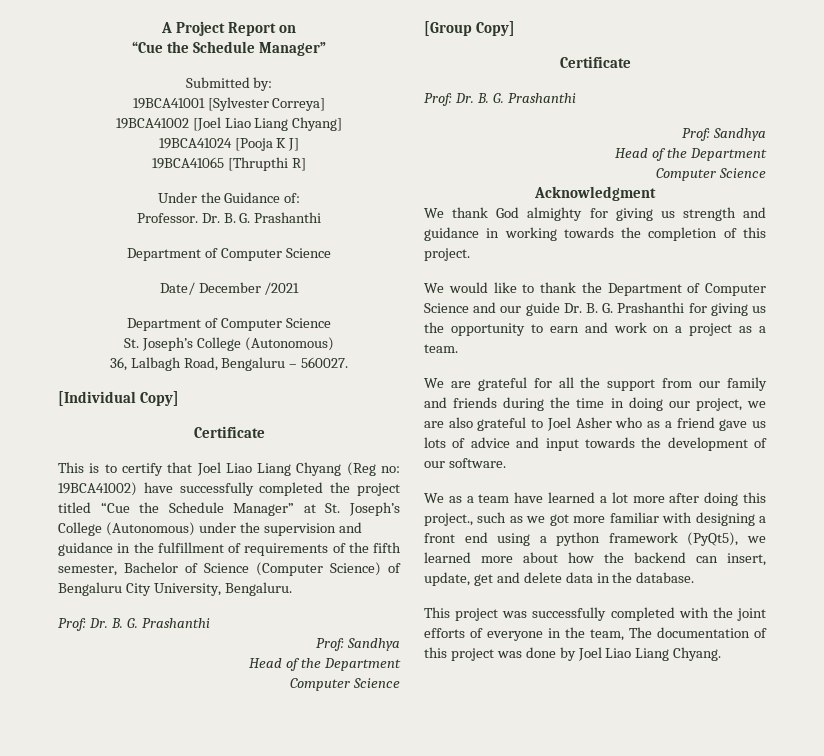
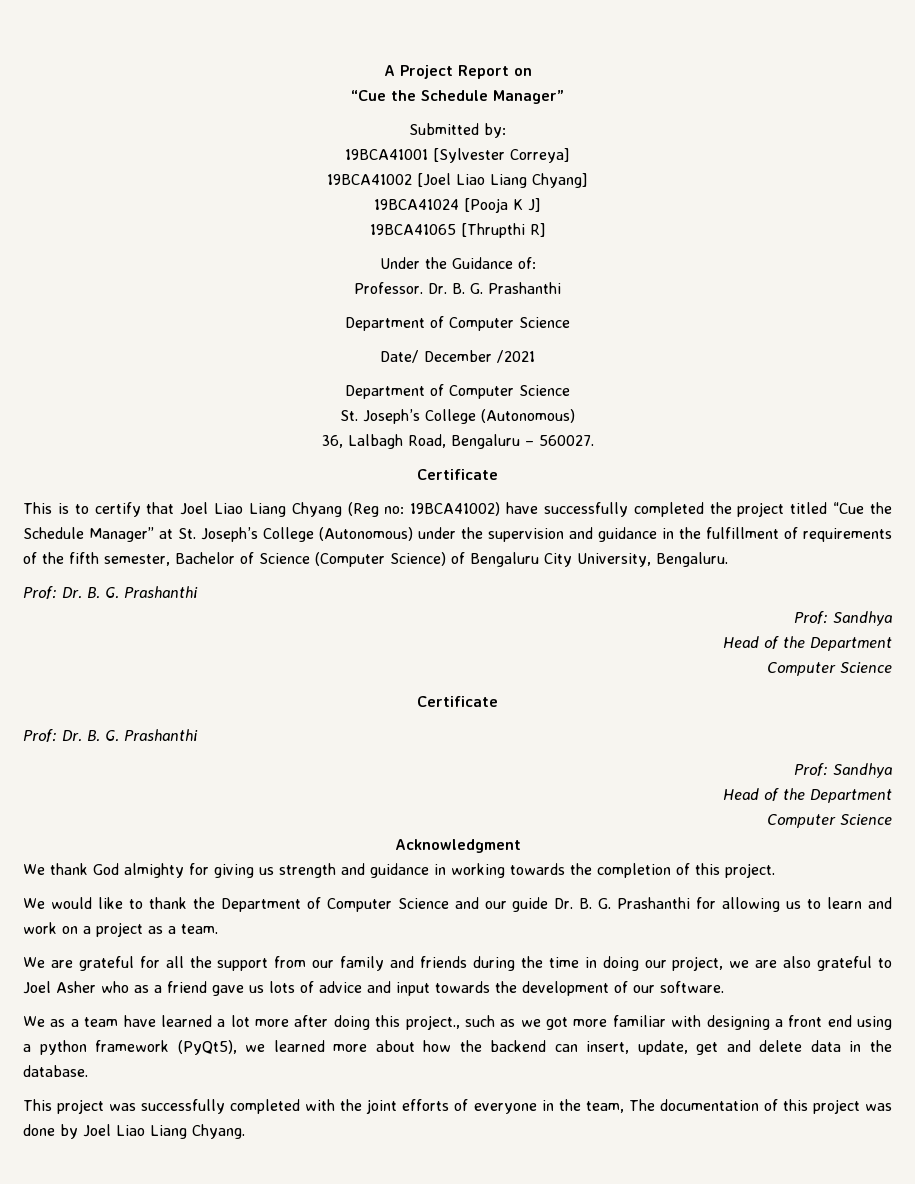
- [Individual Copy]
- [Group Copy]
- We would like to thank the Department of Computer Science and our guide Dr. B. G. Prashanthi for giving us the opportunity to earn and work on a project as a team.
+ We would like to thank the Department of Computer Science and our guide Dr. B. G. Prashanthi for allowing us to learn and work on a project as a team.

